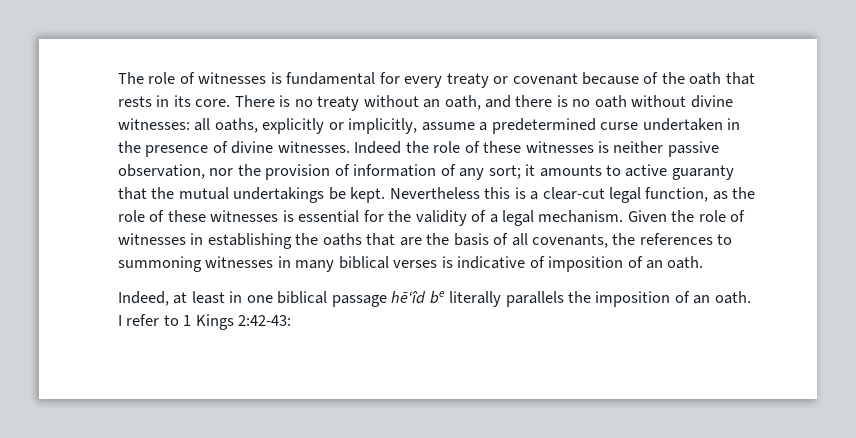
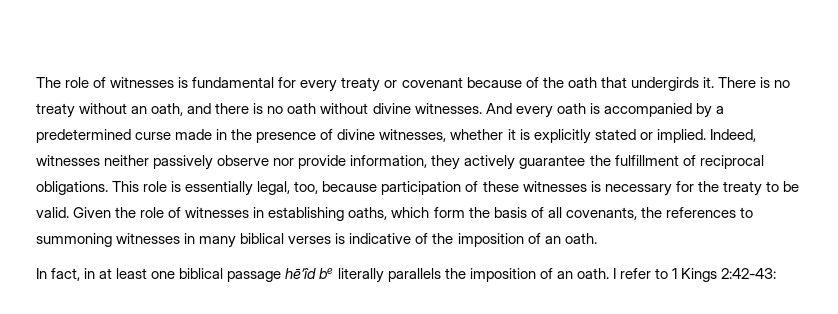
- The role of witnesses is fundamental for every treaty or covenant because of the oath that rests in its core.
+ The role of witnesses is fundamental for every treaty or covenant because of the oath that undergirds it.
- There is no treaty without an oath, and there is no oath without divine witnesses: all oaths, explicitly or implicitly, assume a predetermined curse undertaken in the presence of divine witnesses. Indeed the role of these witnesses is neither passive observation, nor the provision of information of any sort; it amounts to active guaranty that the mutual undertakings be kept. Nevertheless this is a clear-cut legal function, as the role of these witnesses is essential for the validity of a legal mechanism.
+ There is no treaty without an oath, and there is no oath without divine witnesses. And every oath is accompanied by a predetermined curse made in the presence of divine witnesses, whether it is explicitly stated or implied. Indeed, witnesses neither passively observe nor provide information, they actively guarantee the fulfillment of reciprocal obligations. This role is essentially legal, too, because participation of these witnesses is necessary for the treaty to be valid.
- Given the role of witnesses in establishing the oaths that are the basis of all covenants, the references to summoning witnesses in many biblical verses is indicative of imposition of an oath.
+ Given the role of witnesses in establishing oaths, which form the basis of all covenants, the references to summoning witnesses in many biblical verses is indicative of the imposition of an oath.
- Indeed, at least in one biblical passage hē‘îd be literally parallels the imposition of an oath.
+ In fact, in at least one biblical passage hē‘îd be literally parallels the imposition of an oath.

